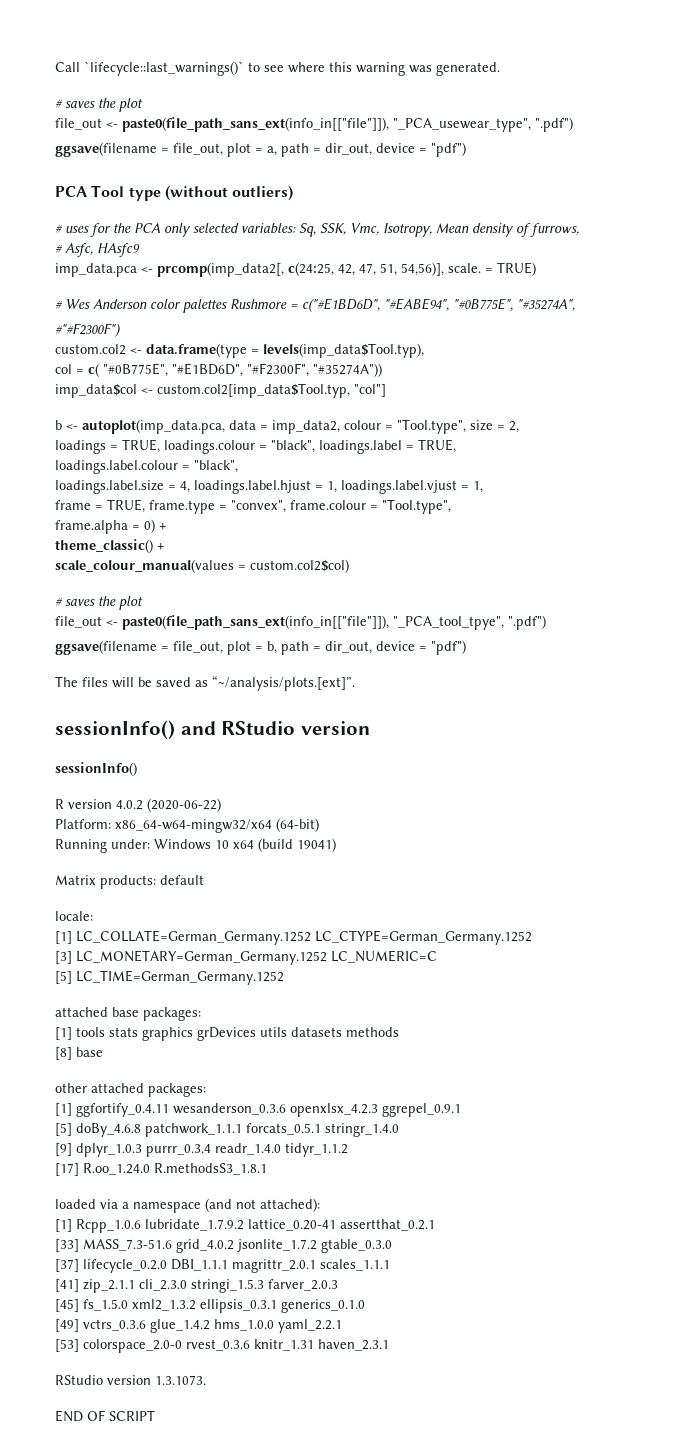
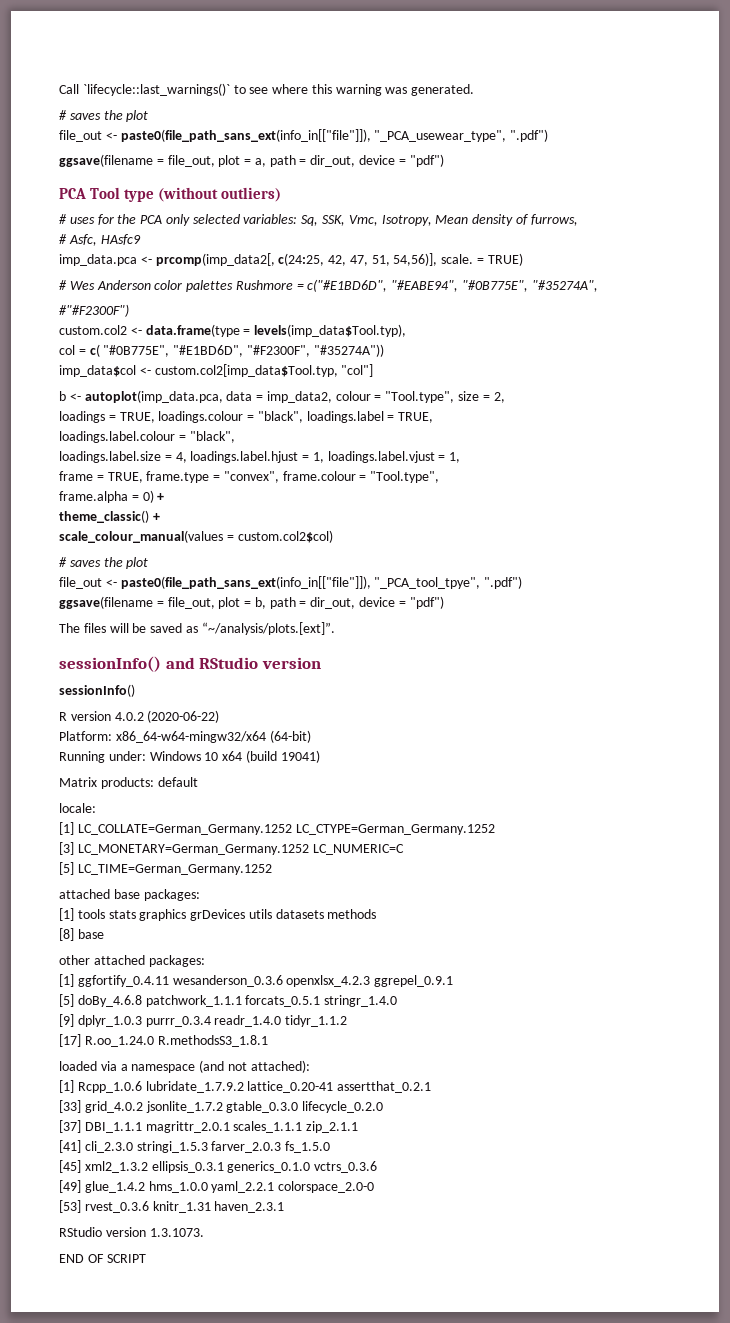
- [33] MASS_7.3-51.6 grid_4.0.2 jsonlite_1.7.2 gtable_0.3.0
+ [33] grid_4.0.2 jsonlite_1.7.2 gtable_0.3.0 lifecycle_0.2.0
- [37] lifecycle_0.2.0 DBI_1.1.1 magrittr_2.0.1 scales_1.1.1
+ [37] DBI_1.1.1 magrittr_2.0.1 scales_1.1.1 zip_2.1.1
- [41] zip_2.1.1 cli_2.3.0 stringi_1.5.3 farver_2.0.3
+ [41] cli_2.3.0 stringi_1.5.3 farver_2.0.3 fs_1.5.0
- [45] fs_1.5.0 xml2_1.3.2 ellipsis_0.3.1 generics_0.1.0
+ [45] xml2_1.3.2 ellipsis_0.3.1 generics_0.1.0 vctrs_0.3.6
- [49] vctrs_0.3.6 glue_1.4.2 hms_1.0.0 yaml_2.2.1
+ [49] glue_1.4.2 hms_1.0.0 yaml_2.2.1 colorspace_2.0-0
- [53] colorspace_2.0-0 rvest_0.3.6 knitr_1.31 haven_2.3.1
+ [53] rvest_0.3.6 knitr_1.31 haven_2.3.1

